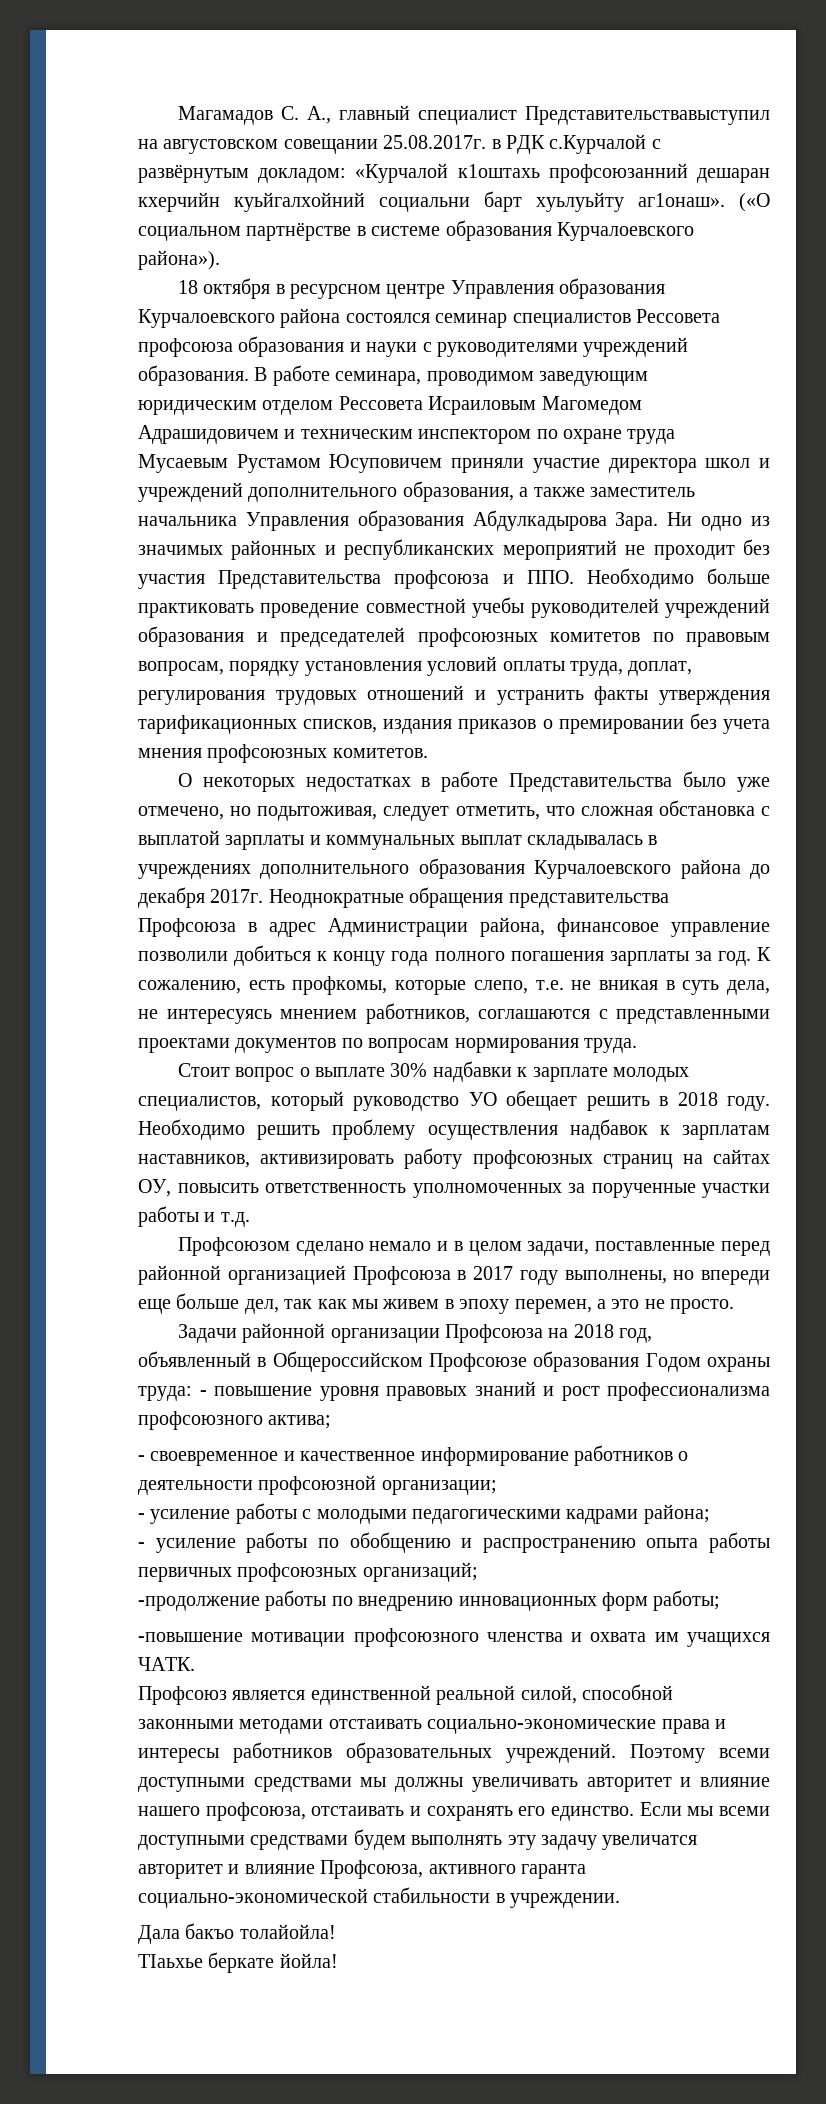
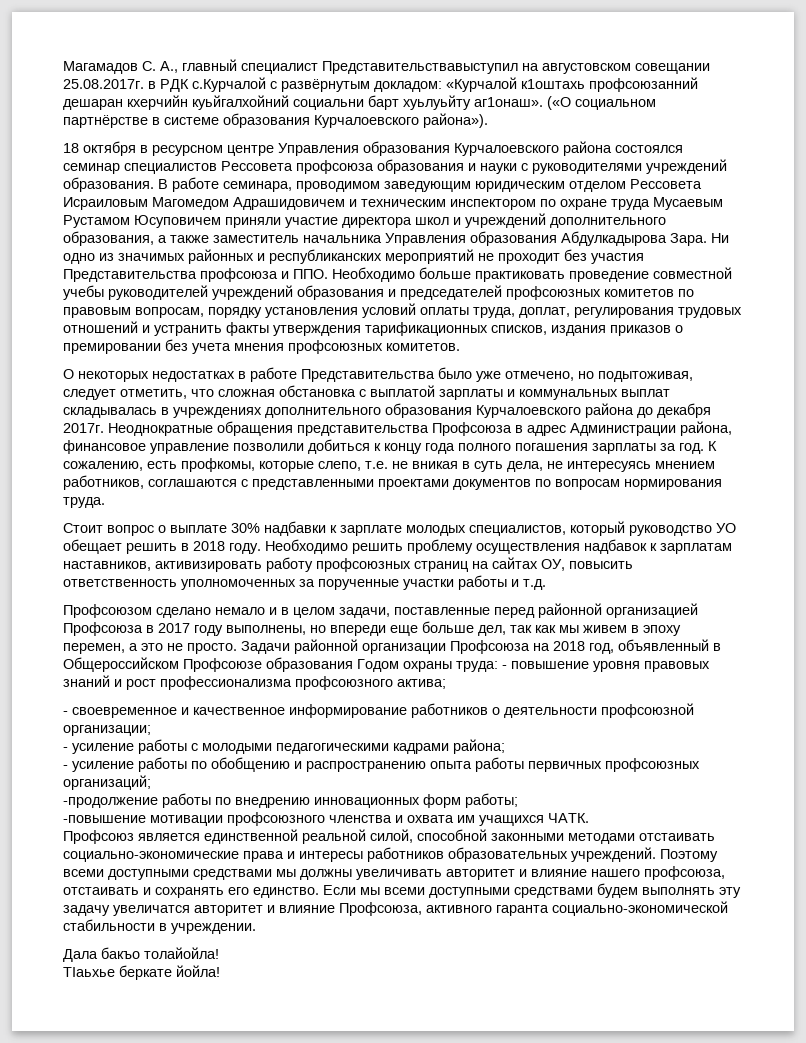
- Профсоюзом сделано немало и в целом задачи, поставленные перед районной организацией Профсоюза в 2017 году выполнены, но впереди еще больше дел, так как мы живем в эпоху перемен, а это не просто.
- Задачи районной организации Профсоюза на 2018 год, объявленный в Общероссийском Профсоюзе образования Годом охраны труда: - повышение уровня правовых знаний и рост профессионализма профсоюзного актива;
+ Профсоюзом сделано немало и в целом задачи, поставленные перед районной организацией Профсоюза в 2017 году выполнены, но впереди еще больше дел, так как мы живем в эпоху перемен, а это не просто. Задачи районной организации Профсоюза на 2018 год, объявленный в Общероссийском Профсоюзе образования Годом охраны труда: - повышение уровня правовых знаний и рост профессионализма профсоюзного актива;

